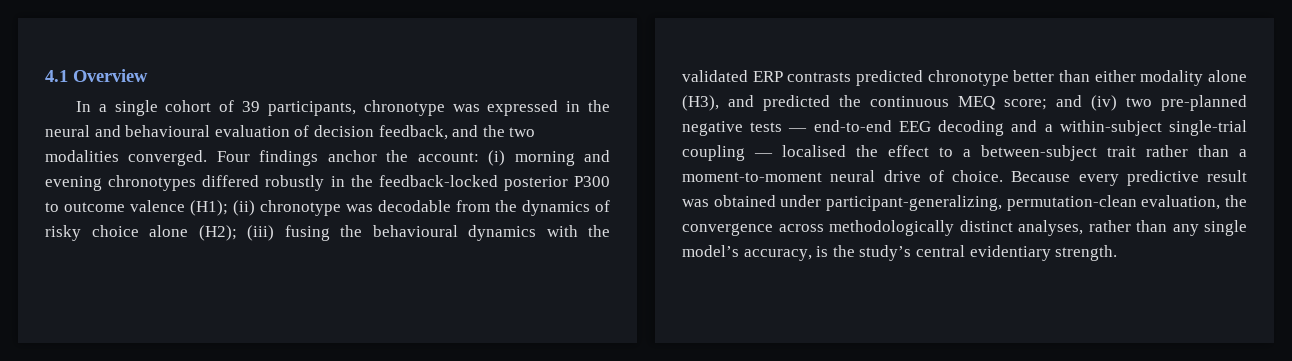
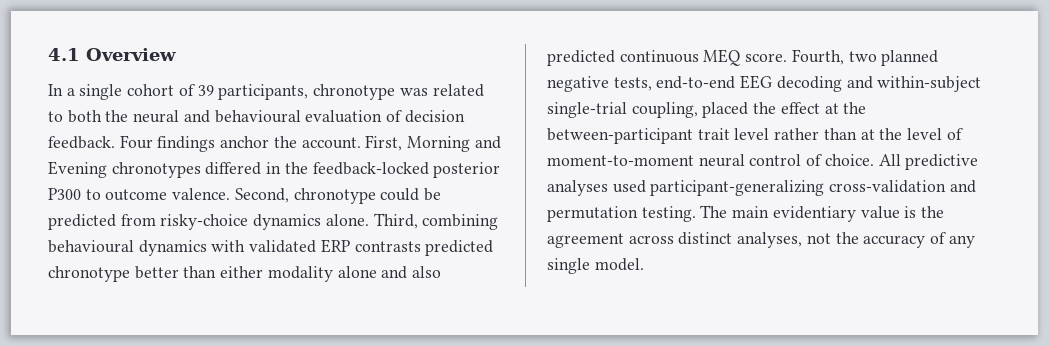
- In a single cohort of 39 participants, chronotype was expressed in the neural and behavioural evaluation of decision feedback, and the two modalities converged. Four findings anchor the account: (i) morning and evening chronotypes differed robustly in the feedback-locked posterior P300 to outcome valence (H1); (ii) chronotype was decodable from the dynamics of risky choice alone (H2); (iii) fusing the behavioural dynamics with the validated ERP contrasts predicted chronotype better than either modality alone (H3), and predicted the continuous MEQ score; and (iv) two pre-planned negative tests — end-to-end EEG decoding and a within-subject single-trial coupling — localised the effect to a between-subject trait rather than a moment-to-moment neural drive of choice.
+ In a single cohort of 39 participants, chronotype was related to both the neural and behavioural evaluation of decision feedback. Four findings anchor the account. First, Morning and Evening chronotypes differed in the feedback-locked posterior P300 to outcome valence. Second, chronotype could be predicted from risky-choice dynamics alone. Third, combining behavioural dynamics with validated ERP contrasts predicted chronotype better than either modality alone and also predicted continuous MEQ score. Fourth, two planned negative tests, end-to-end EEG decoding and within-subject single-trial coupling, placed the effect at the between-participant trait level rather than at the level of moment-to-moment neural control of choice.
- Because every predictive result was obtained under participant-generalizing, permutation-clean evaluation, the convergence across methodologically distinct analyses, rather than any single model’s accuracy, is the study’s central evidentiary strength.
+ All predictive analyses used participant-generalizing cross-validation and permutation testing. The main evidentiary value is the agreement across distinct analyses, not the accuracy of any single model.

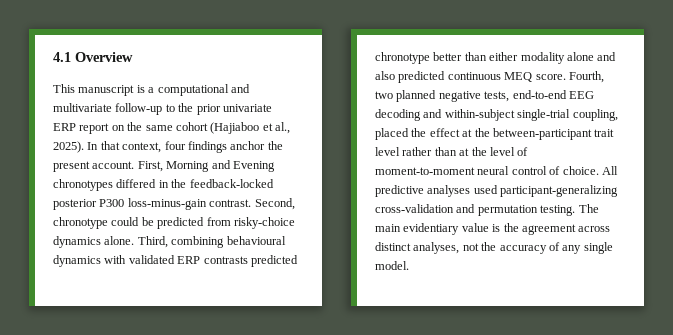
- In a single cohort of 39 participants, chronotype was related to both the neural and behavioural evaluation of decision feedback. Four findings anchor the account.
+ This manuscript is a computational and multivariate follow-up to the prior univariate ERP report on the same cohort (Hajiaboo et al., 2025). In that context, four findings anchor the present account.
- First, Morning and Evening chronotypes differed in the feedback-locked posterior P300 to outcome valence.
+ First, Morning and Evening chronotypes differed in the feedback-locked posterior P300 loss-minus-gain contrast.

